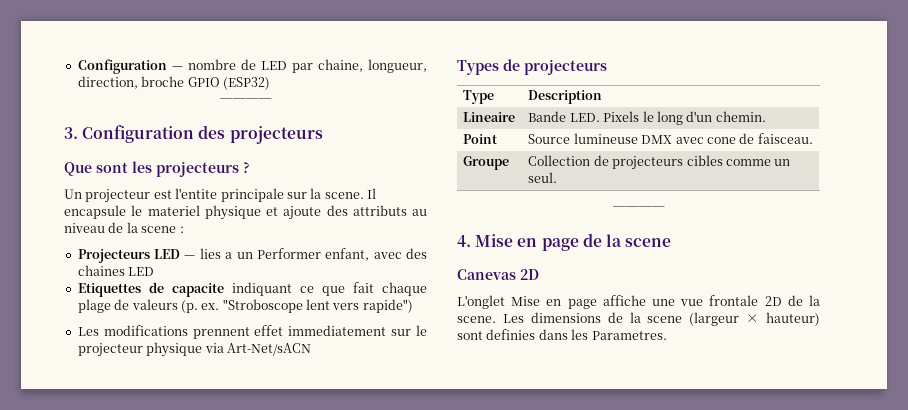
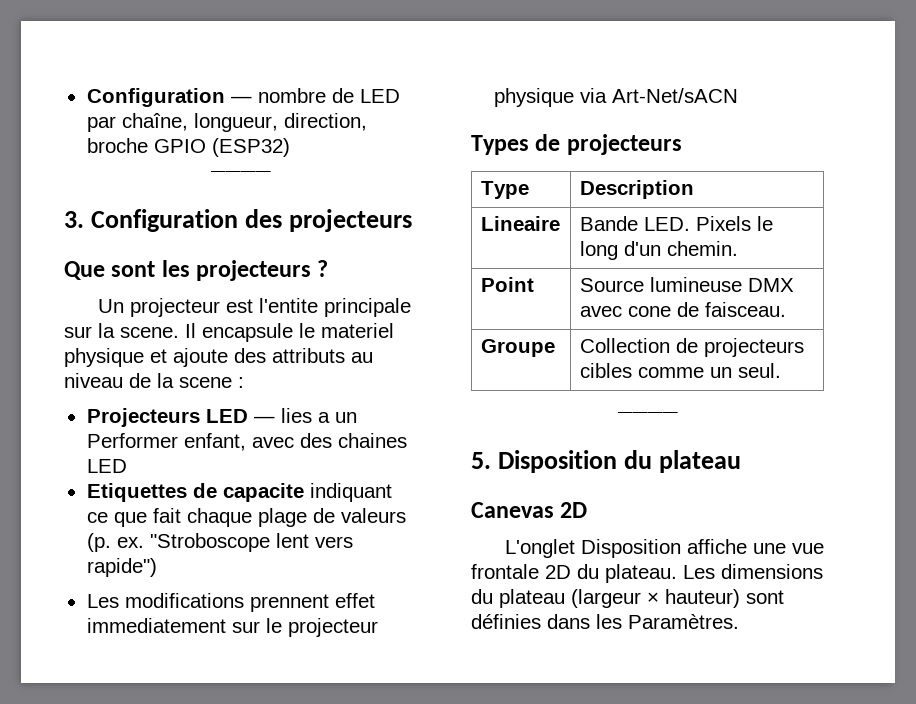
- Configuration — nombre de LED par chaine, longueur, direction, broche GPIO (ESP32)
+ Configuration — nombre de LED par chaîne, longueur, direction, broche GPIO (ESP32)
- 4. Mise en page de la scene
+ 5. Disposition du plateau
- L'onglet Mise en page affiche une vue frontale 2D de la scene. Les dimensions de la scene (largeur × hauteur) sont definies dans les Parametres.
+ L'onglet Disposition affiche une vue frontale 2D du plateau. Les dimensions du plateau (largeur × hauteur) sont définies dans les Paramètres.

